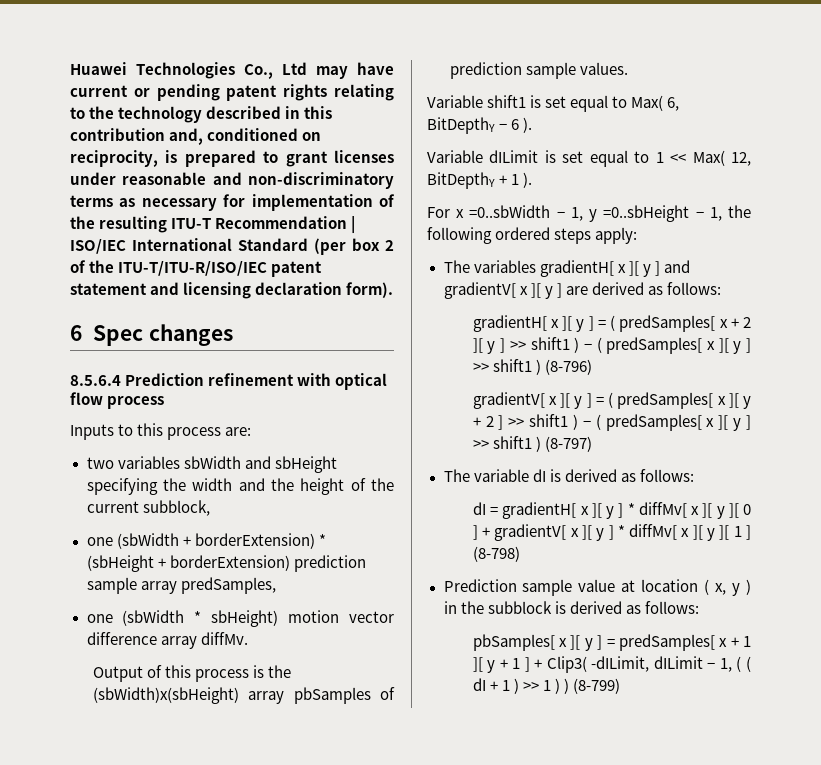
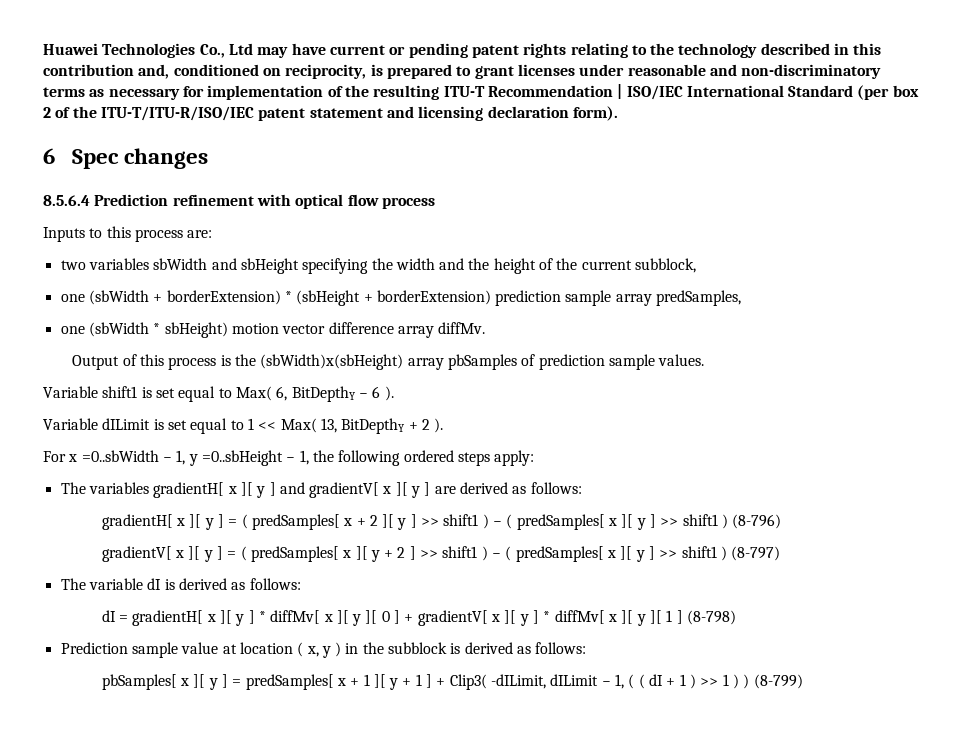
- Variable dILimit is set equal to 1 << Max( 12, BitDepthY + 1 ).
+ Variable dILimit is set equal to 1 << Max( 13, BitDepthY + 2 ).

